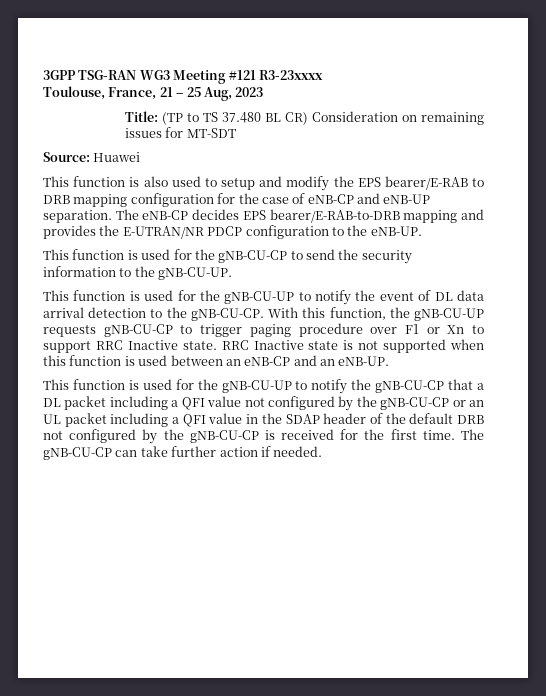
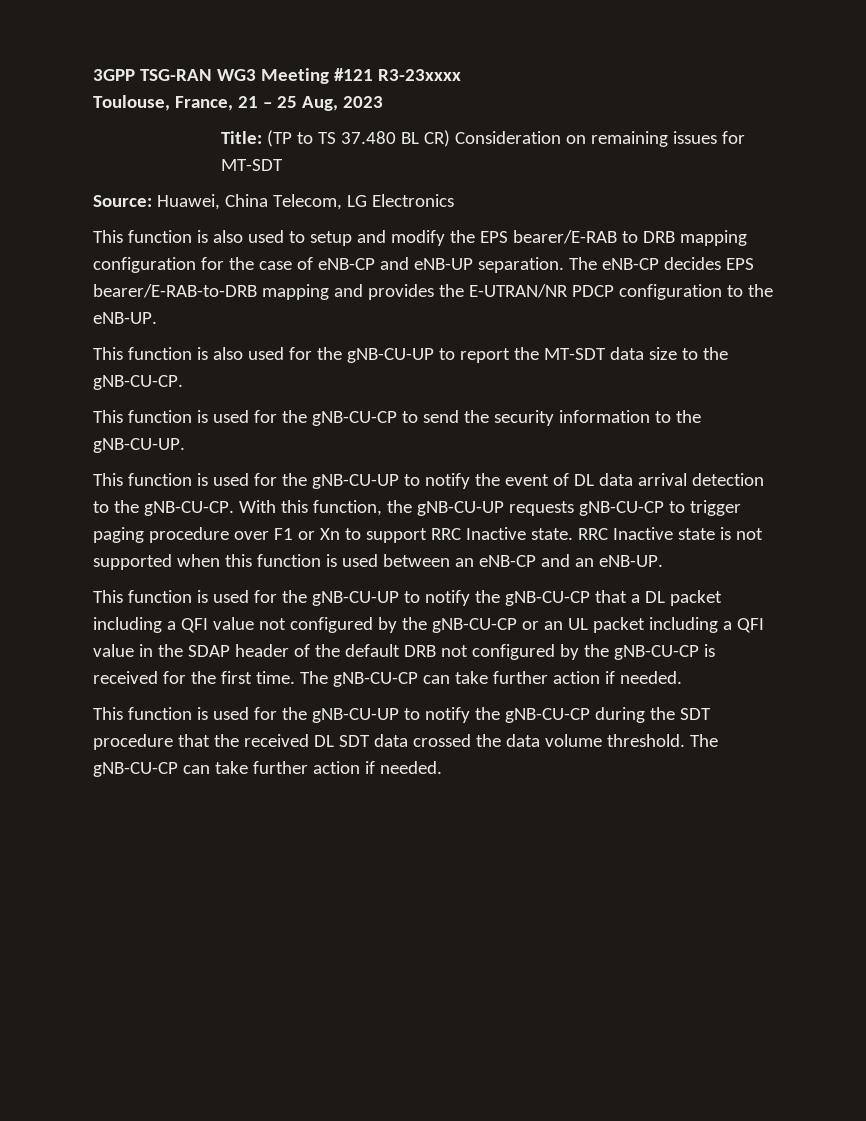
- Source: Huawei
+ Source: Huawei, China Telecom, LG Electronics
+ This function is also used for the gNB-CU-UP to report the MT-SDT data size to the gNB-CU-CP.
+ This function is used for the gNB-CU-UP to notify the gNB-CU-CP during the SDT procedure that the received DL SDT data crossed the data volume threshold. The gNB-CU-CP can take further action if needed.

